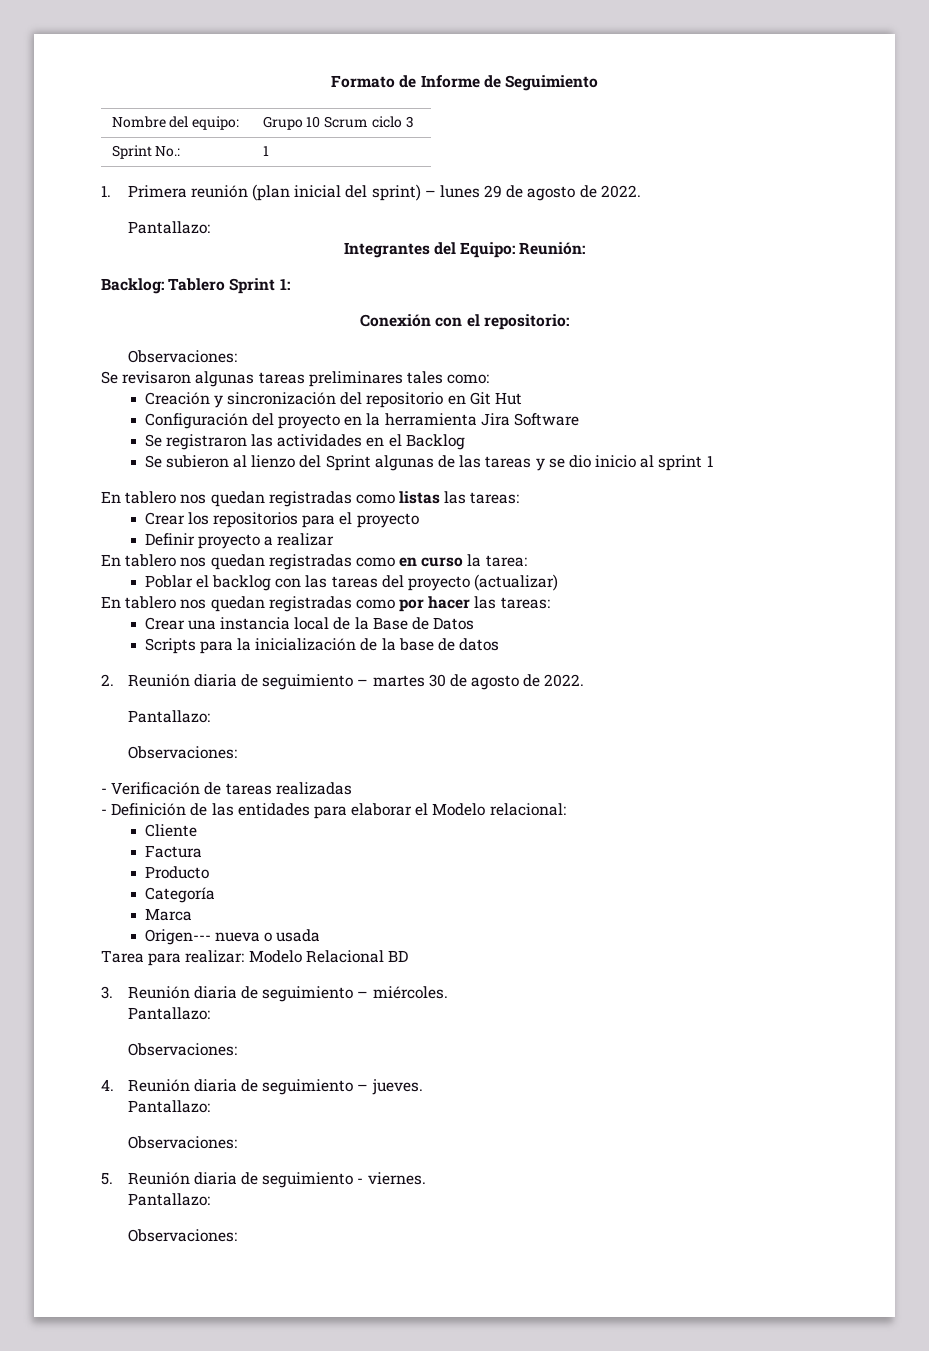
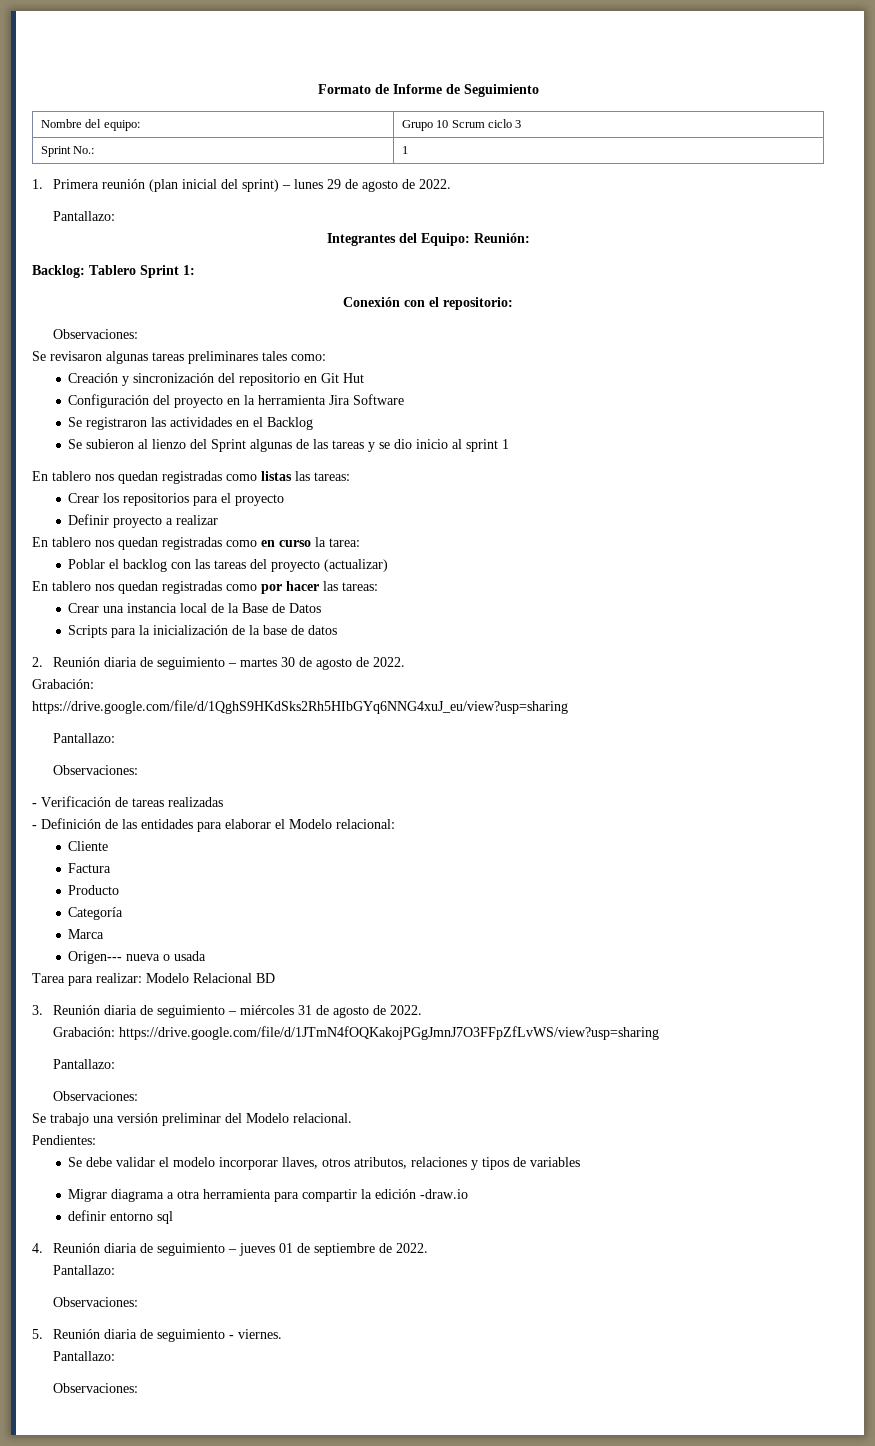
  2. Reunión diaria de seguimiento – martes 30 de agosto de 2022.
+ Grabación:
+ https://drive.google.com/file/d/1QghS9HKdSks2Rh5HIbGYq6NNG4xuJ_eu/view?usp=sharing
- 3. Reunión diaria de seguimiento – miércoles.
+ 3. Reunión diaria de seguimiento – miércoles 31 de agosto de 2022.
+ Grabación: https://drive.google.com/file/d/1JTmN4fOQKakojPGgJmnJ7O3FFpZfLvWS/view?usp=sharing
  Pantallazo:
  Observaciones:
+ Se trabajo una versión preliminar del Modelo relacional.
+ Pendientes:
+ Se debe validar el modelo incorporar llaves, otros atributos, relaciones y tipos de variables
+ Migrar diagrama a otra herramienta para compartir la edición -draw.io
+ definir entorno sql
- 4. Reunión diaria de seguimiento – jueves.
+ 4. Reunión diaria de seguimiento – jueves 01 de septiembre de 2022.

